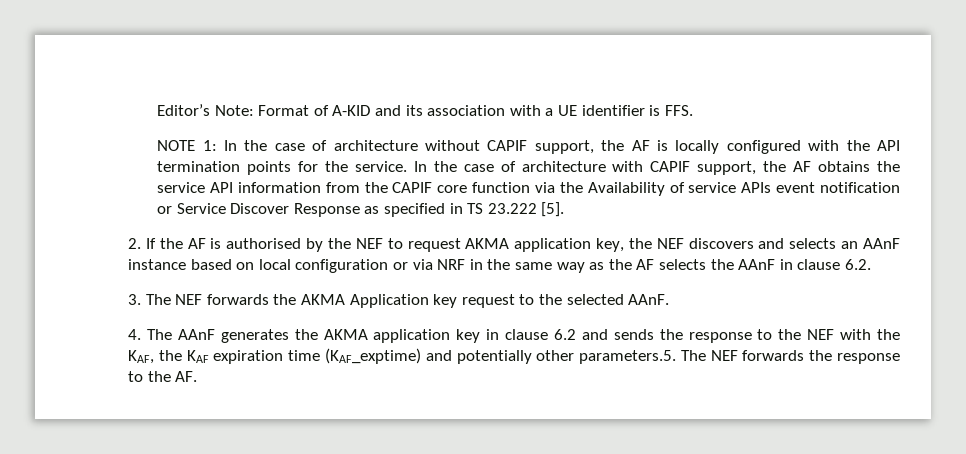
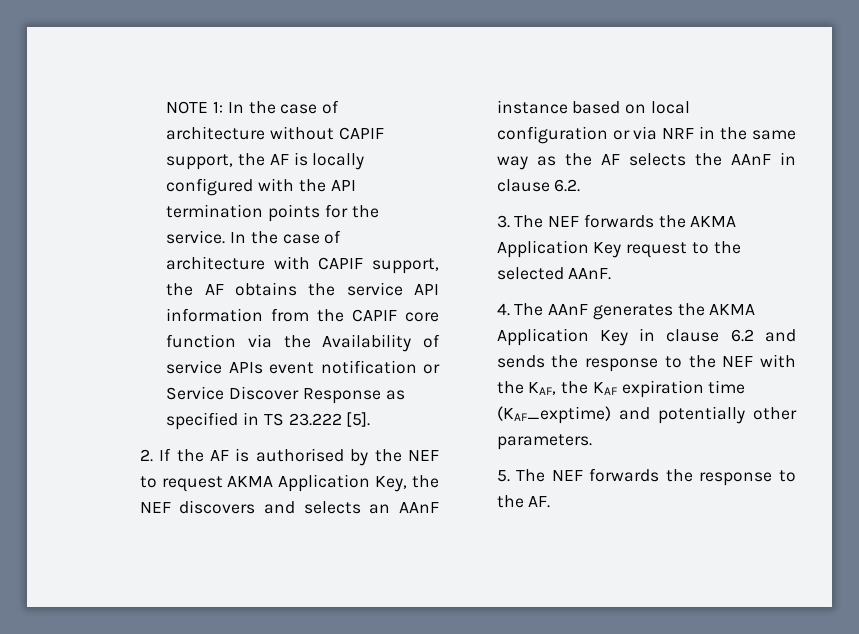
- Editor’s Note: Format of A-KID and its association with a UE identifier is FFS.
- 2. If the AF is authorised by the NEF to request AKMA application key, the NEF discovers and selects an AAnF instance based on local configuration or via NRF in the same way as the AF selects the AAnF in clause 6.2.
+ 2. If the AF is authorised by the NEF to request AKMA Application Key, the NEF discovers and selects an AAnF instance based on local configuration or via NRF in the same way as the AF selects the AAnF in clause 6.2.
- 3. The NEF forwards the AKMA Application key request to the selected AAnF.
+ 3. The NEF forwards the AKMA Application Key request to the selected AAnF.
- 4. The AAnF generates the AKMA application key in clause 6.2 and sends the response to the NEF with the KAF, the KAF expiration time (KAF_exptime) and potentially other parameters.5. The NEF forwards the response to the AF.
+ 4. The AAnF generates the AKMA Application Key in clause 6.2 and sends the response to the NEF with the KAF, the KAF expiration time (KAF_exptime) and potentially other parameters.
+ 5. The NEF forwards the response to the AF.

